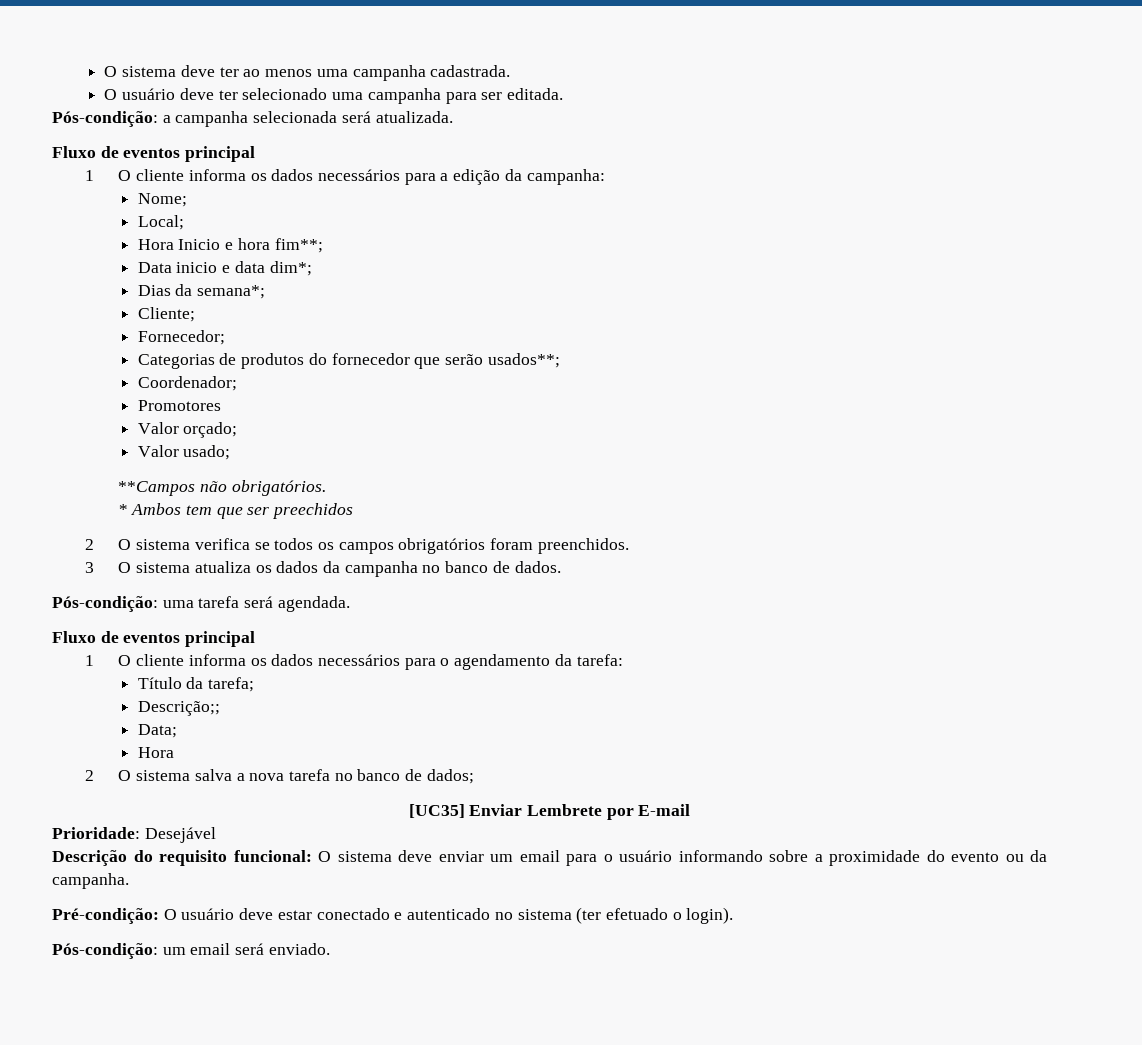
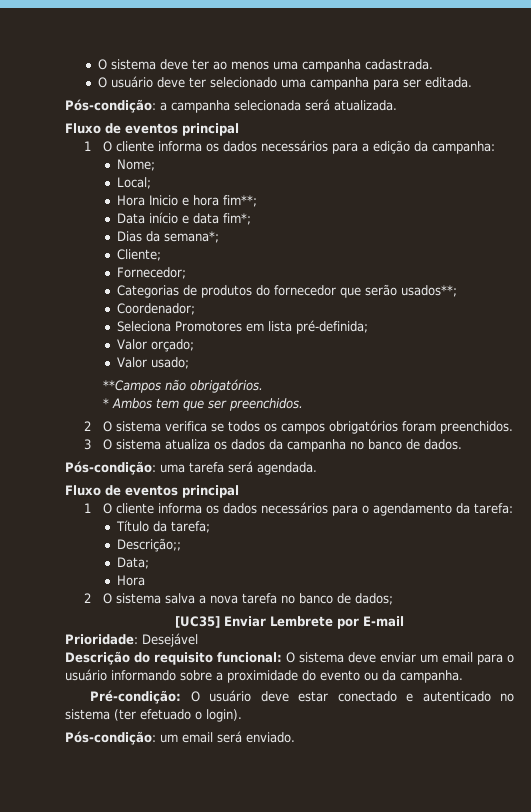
- Data inicio e data dim*;
+ Data início e data fim*;
- Promotores
+ Seleciona Promotores em lista pré-definida;
- * Ambos tem que ser preechidos
+ * Ambos tem que ser preenchidos.

